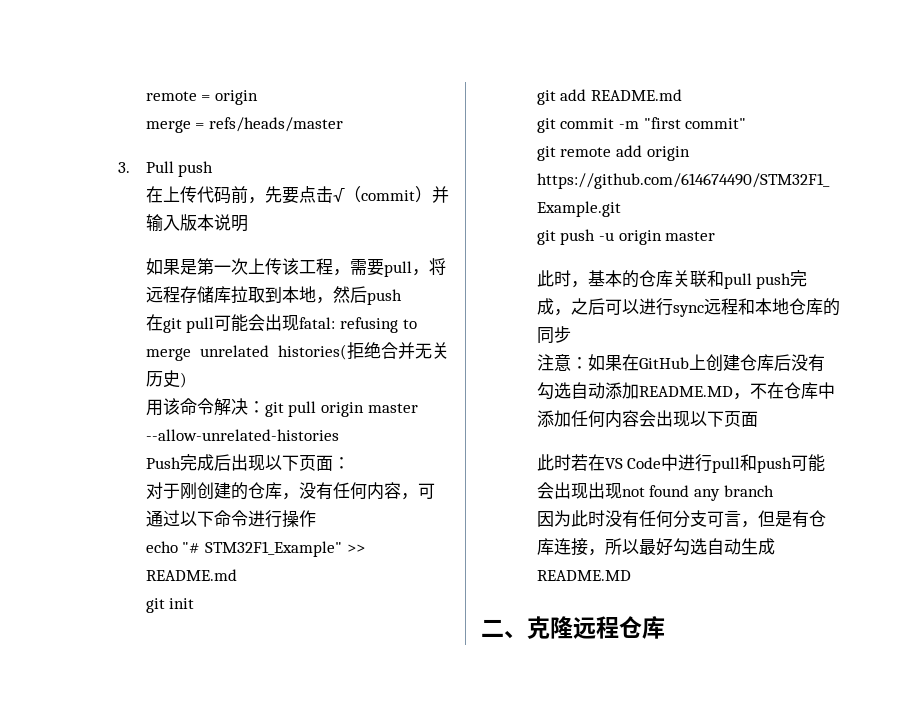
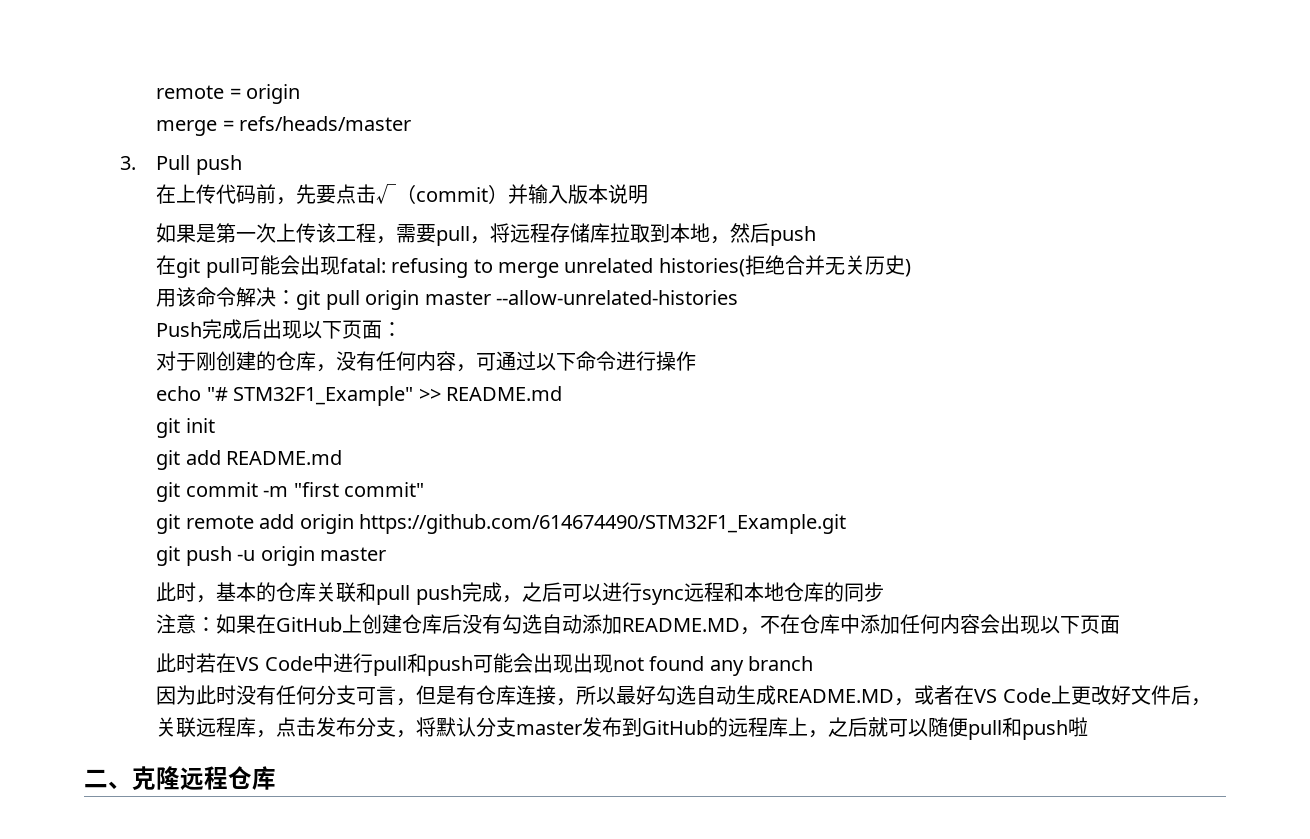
- 因为此时没有任何分支可言，但是有仓库连接，所以最好勾选自动生成README.MD
+ 因为此时没有任何分支可言，但是有仓库连接，所以最好勾选自动生成README.MD，或者在VS Code上更改好文件后，关联远程库，点击发布分支，将默认分支master发布到GitHub的远程库上，之后就可以随便pull和push啦

